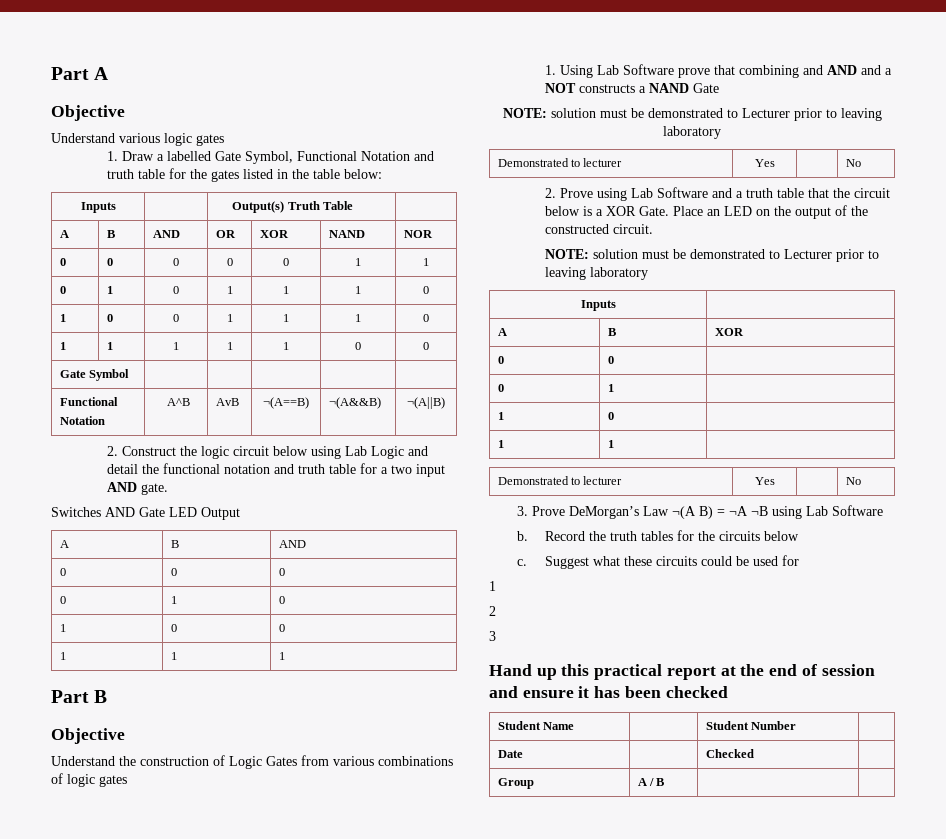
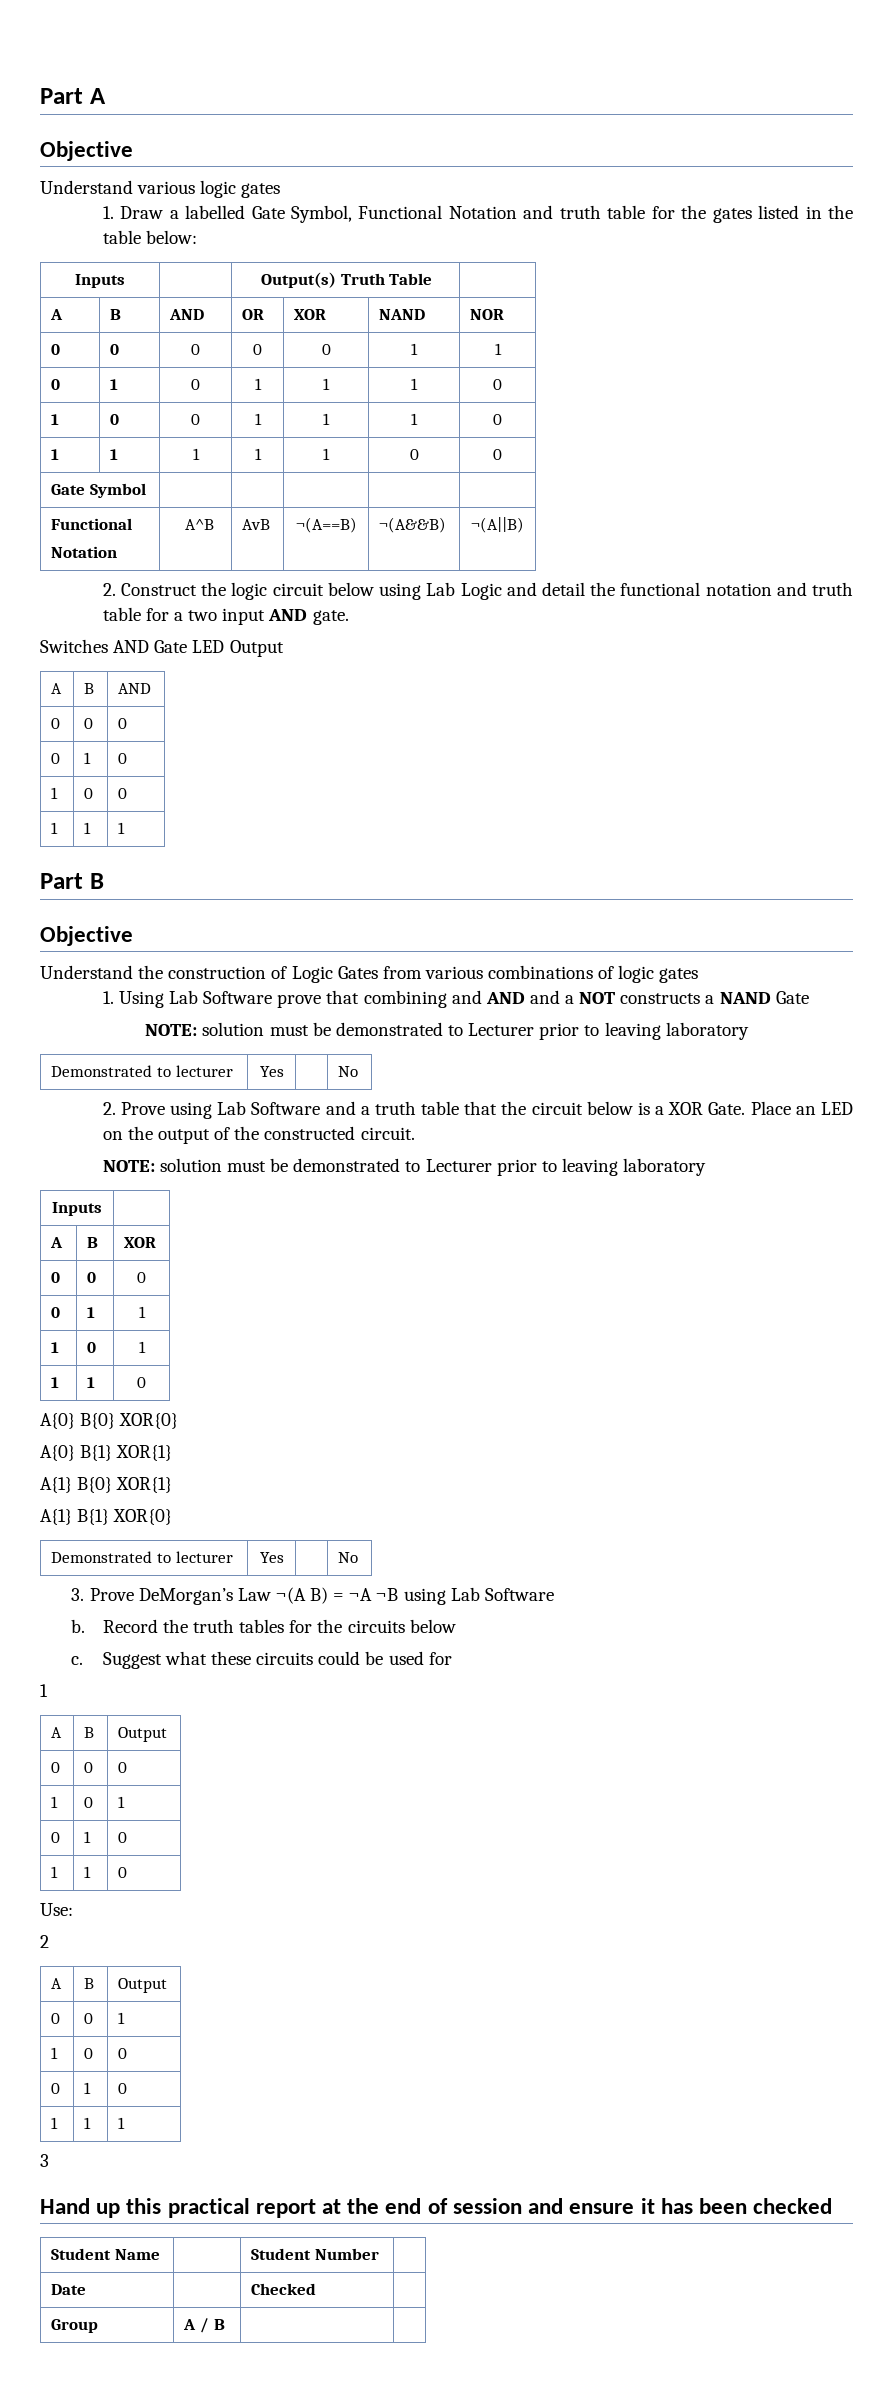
  A | B | XOR
- 0 | 0 |
- 0 | 1 |
- 1 | 0 |
- 1 | 1 |
+ 0 | 0 | 0
+ 0 | 1 | 1
+ 1 | 0 | 1
+ 1 | 1 | 0
+ A{0} B{0} XOR{0}
+ A{0} B{1} XOR{1}
+ A{1} B{0} XOR{1}
+ A{1} B{1} XOR{0}
  Suggest what these circuits could be used for
  1
+ A | B | Output
+ 0 | 0 | 0
+ 1 | 0 | 1
+ 0 | 1 | 0
+ 1 | 1 | 0
+ Use:
  2
+ A | B | Output
+ 0 | 0 | 1
+ 1 | 0 | 0
+ 0 | 1 | 0
+ 1 | 1 | 1

